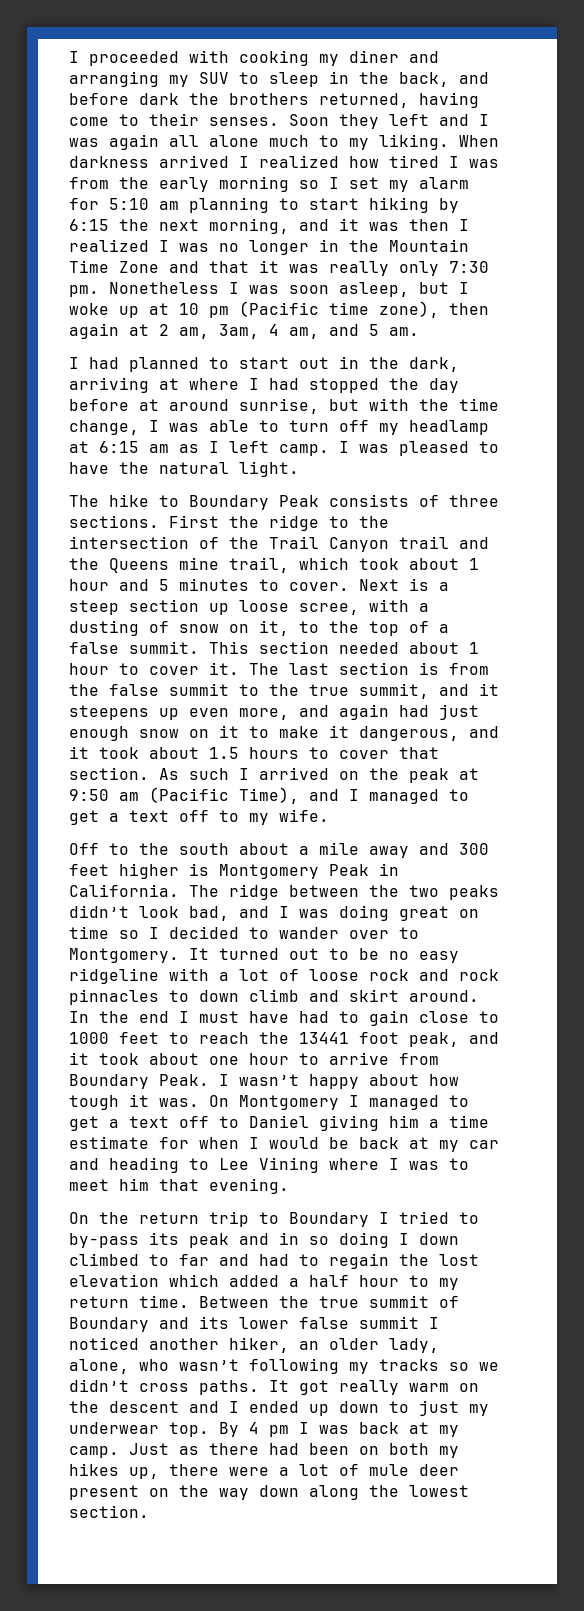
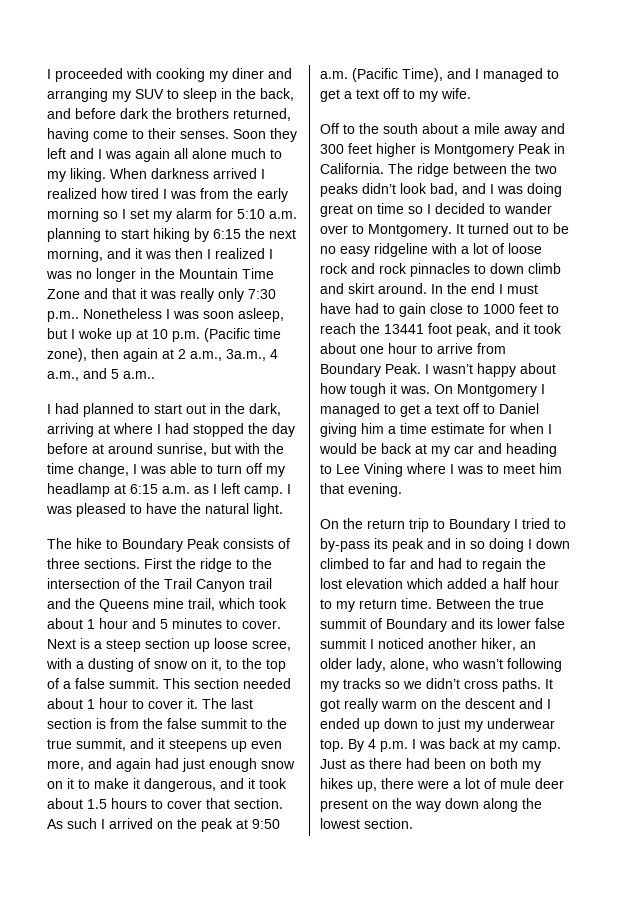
- When darkness arrived I realized how tired I was from the early morning so I set my alarm for 5:10 am planning to start hiking by 6:15 the next morning, and it was then I realized I was no longer in the Mountain Time Zone and that it was really only 7:30 pm.
+ When darkness arrived I realized how tired I was from the early morning so I set my alarm for 5:10 a.m. planning to start hiking by 6:15 the next morning, and it was then I realized I was no longer in the Mountain Time Zone and that it was really only 7:30 p.m..
- Nonetheless I was soon asleep, but I woke up at 10 pm (Pacific time zone), then again at 2 am, 3am, 4 am, and 5 am.
+ Nonetheless I was soon asleep, but I woke up at 10 p.m. (Pacific time zone), then again at 2 a.m., 3a.m., 4 a.m., and 5 a.m..
- I had planned to start out in the dark, arriving at where I had stopped the day before at around sunrise, but with the time change, I was able to turn off my headlamp at 6:15 am as I left camp.
+ I had planned to start out in the dark, arriving at where I had stopped the day before at around sunrise, but with the time change, I was able to turn off my headlamp at 6:15 a.m. as I left camp.
- As such I arrived on the peak at 9:50 am (Pacific Time), and I managed to get a text off to my wife.
+ As such I arrived on the peak at 9:50 a.m. (Pacific Time), and I managed to get a text off to my wife.
- By 4 pm I was back at my camp.
+ By 4 p.m. I was back at my camp.

